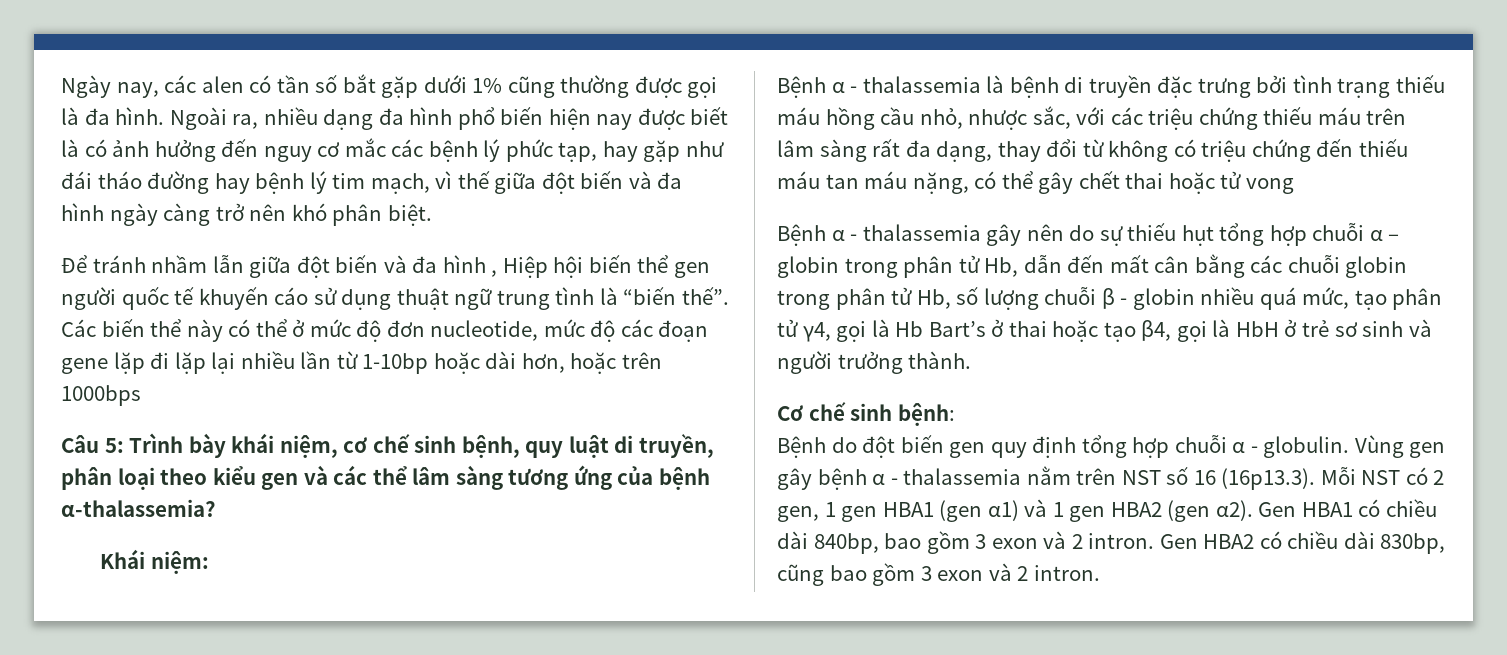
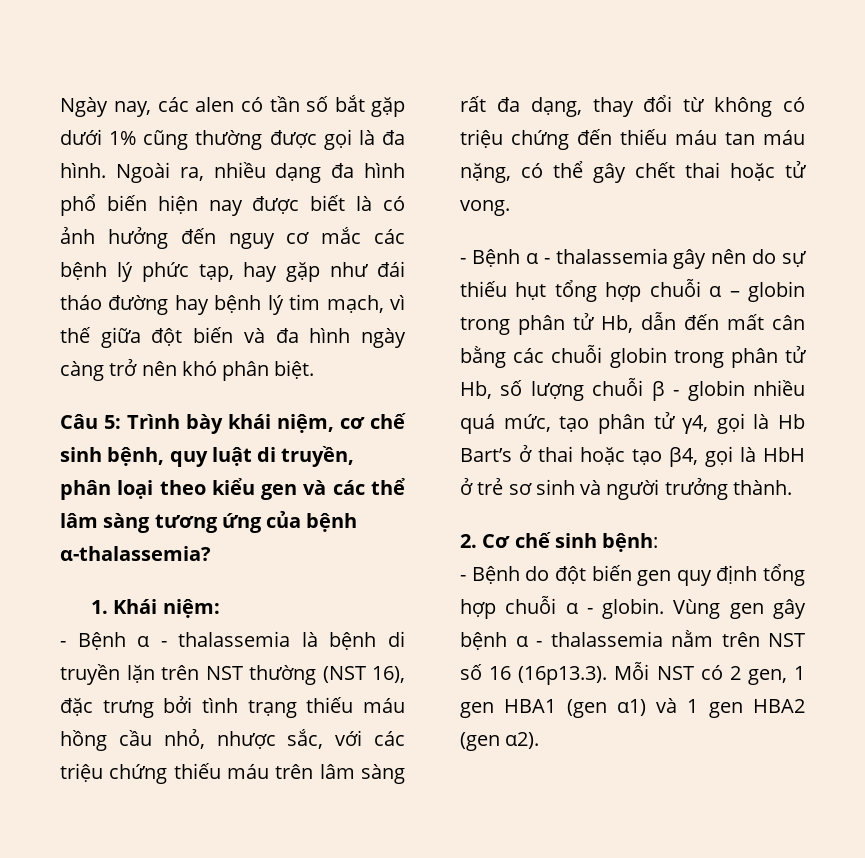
- Để tránh nhầm lẫn giữa đột biến và đa hình , Hiệp hội biến thể gen người quốc tế khuyến cáo sử dụng thuật ngữ trung tình là “biến thế”. Các biến thể này có thể ở mức độ đơn nucleotide, mức độ các đoạn gene lặp đi lặp lại nhiều lần từ 1-10bp hoặc dài hơn, hoặc trên 1000bps
- Khái niệm:
+ 1. Khái niệm:
- Bệnh α - thalassemia là bệnh di truyền đặc trưng bởi tình trạng thiếu máu hồng cầu nhỏ, nhược sắc, với các triệu chứng thiếu máu trên lâm sàng rất đa dạng, thay đổi từ không có triệu chứng đến thiếu máu tan máu nặng, có thể gây chết thai hoặc tử vong
- Bệnh α - thalassemia gây nên do sự thiếu hụt tổng hợp chuỗi α – globin trong phân tử Hb, dẫn đến mất cân bằng các chuỗi globin trong phân tử Hb, số lượng chuỗi β - globin nhiều quá mức, tạo phân tử γ4, gọi là Hb Bart’s ở thai hoặc tạo β4, gọi là HbH ở trẻ sơ sinh và người trưởng thành.
+ - Bệnh α - thalassemia là bệnh di truyền lặn trên NST thường (NST 16), đặc trưng bởi tình trạng thiếu máu hồng cầu nhỏ, nhược sắc, với các triệu chứng thiếu máu trên lâm sàng rất đa dạng, thay đổi từ không có triệu chứng đến thiếu máu tan máu nặng, có thể gây chết thai hoặc tử vong.
+ - Bệnh α - thalassemia gây nên do sự thiếu hụt tổng hợp chuỗi α – globin trong phân tử Hb, dẫn đến mất cân bằng các chuỗi globin trong phân tử Hb, số lượng chuỗi β - globin nhiều quá mức, tạo phân tử γ4, gọi là Hb Bart’s ở thai hoặc tạo β4, gọi là HbH ở trẻ sơ sinh và người trưởng thành.
- Cơ chế sinh bệnh:
+ 2. Cơ chế sinh bệnh:
- Bệnh do đột biến gen quy định tổng hợp chuỗi α - globulin.
+ - Bệnh do đột biến gen quy định tổng hợp chuỗi α - globin.
- Gen HBA1 có chiều dài 840bp, bao gồm 3 exon và 2 intron. Gen HBA2 có chiều dài 830bp, cũng bao gồm 3 exon và 2 intron.

